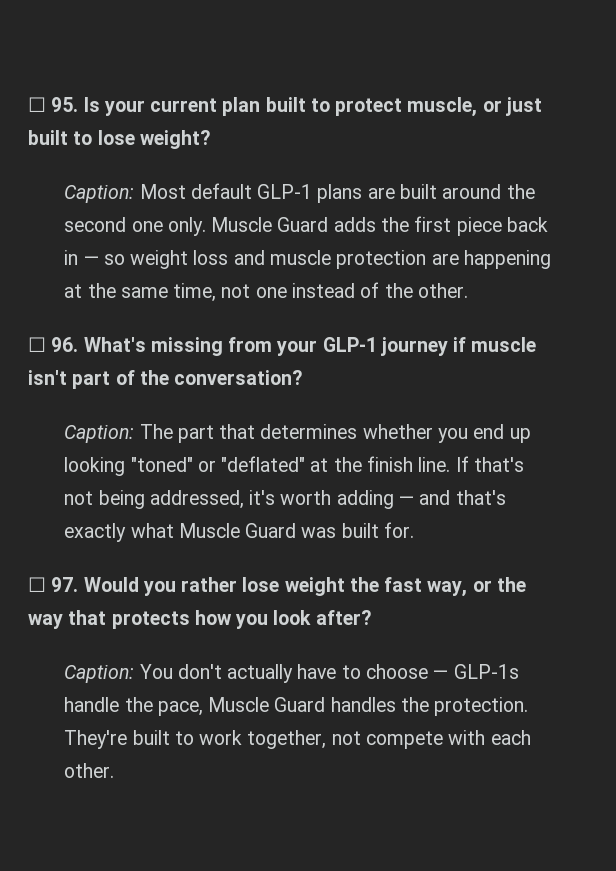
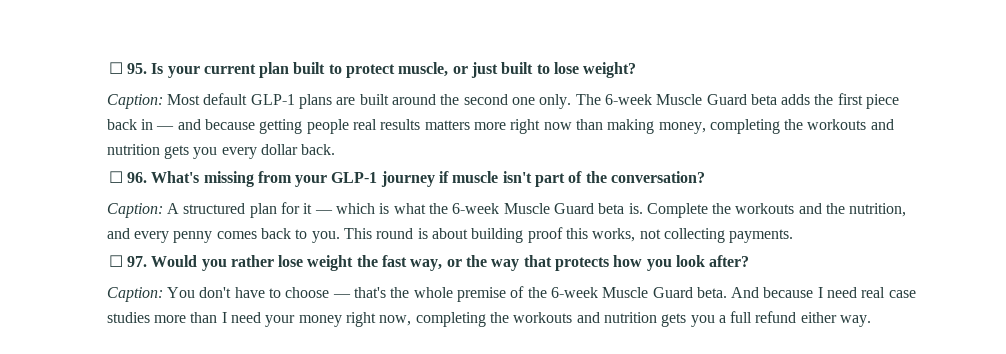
- Muscle Guard adds the first piece back in — so weight loss and muscle protection are happening at the same time, not one instead of the other.
+ The 6-week Muscle Guard beta adds the first piece back in — and because getting people real results matters more right now than making money, completing the workouts and nutrition gets you every dollar back.
- Caption: The part that determines whether you end up looking "toned" or "deflated" at the finish line. If that's not being addressed, it's worth adding — and that's exactly what Muscle Guard was built for.
+ Caption: A structured plan for it — which is what the 6-week Muscle Guard beta is. Complete the workouts and the nutrition, and every penny comes back to you. This round is about building proof this works, not collecting payments.
- Caption: You don't actually have to choose — GLP-1s handle the pace, Muscle Guard handles the protection. They're built to work together, not compete with each other.
+ Caption: You don't have to choose — that's the whole premise of the 6-week Muscle Guard beta. And because I need real case studies more than I need your money right now, completing the workouts and nutrition gets you a full refund either way.

